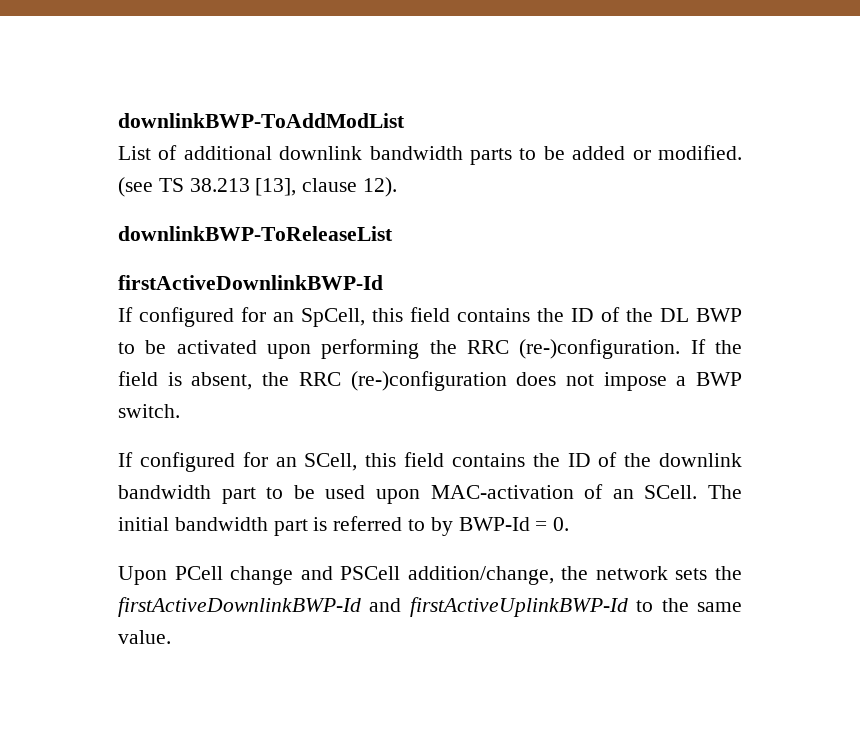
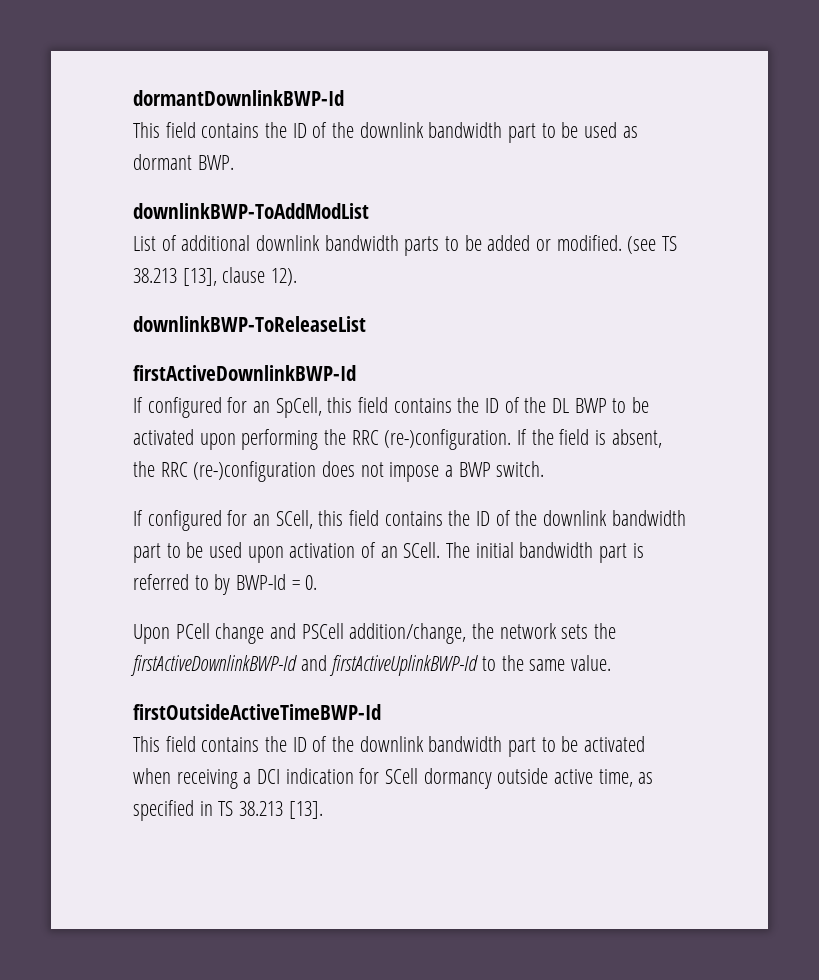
+ dormantDownlinkBWP-Id
+ This field contains the ID of the downlink bandwidth part to be used as dormant BWP.
- If configured for an SCell, this field contains the ID of the downlink bandwidth part to be used upon MAC-activation of an SCell.
+ If configured for an SCell, this field contains the ID of the downlink bandwidth part to be used upon activation of an SCell.
+ firstOutsideActiveTimeBWP-Id
+ This field contains the ID of the downlink bandwidth part to be activated when receiving a DCI indication for SCell dormancy outside active time, as specified in TS 38.213 [13].

